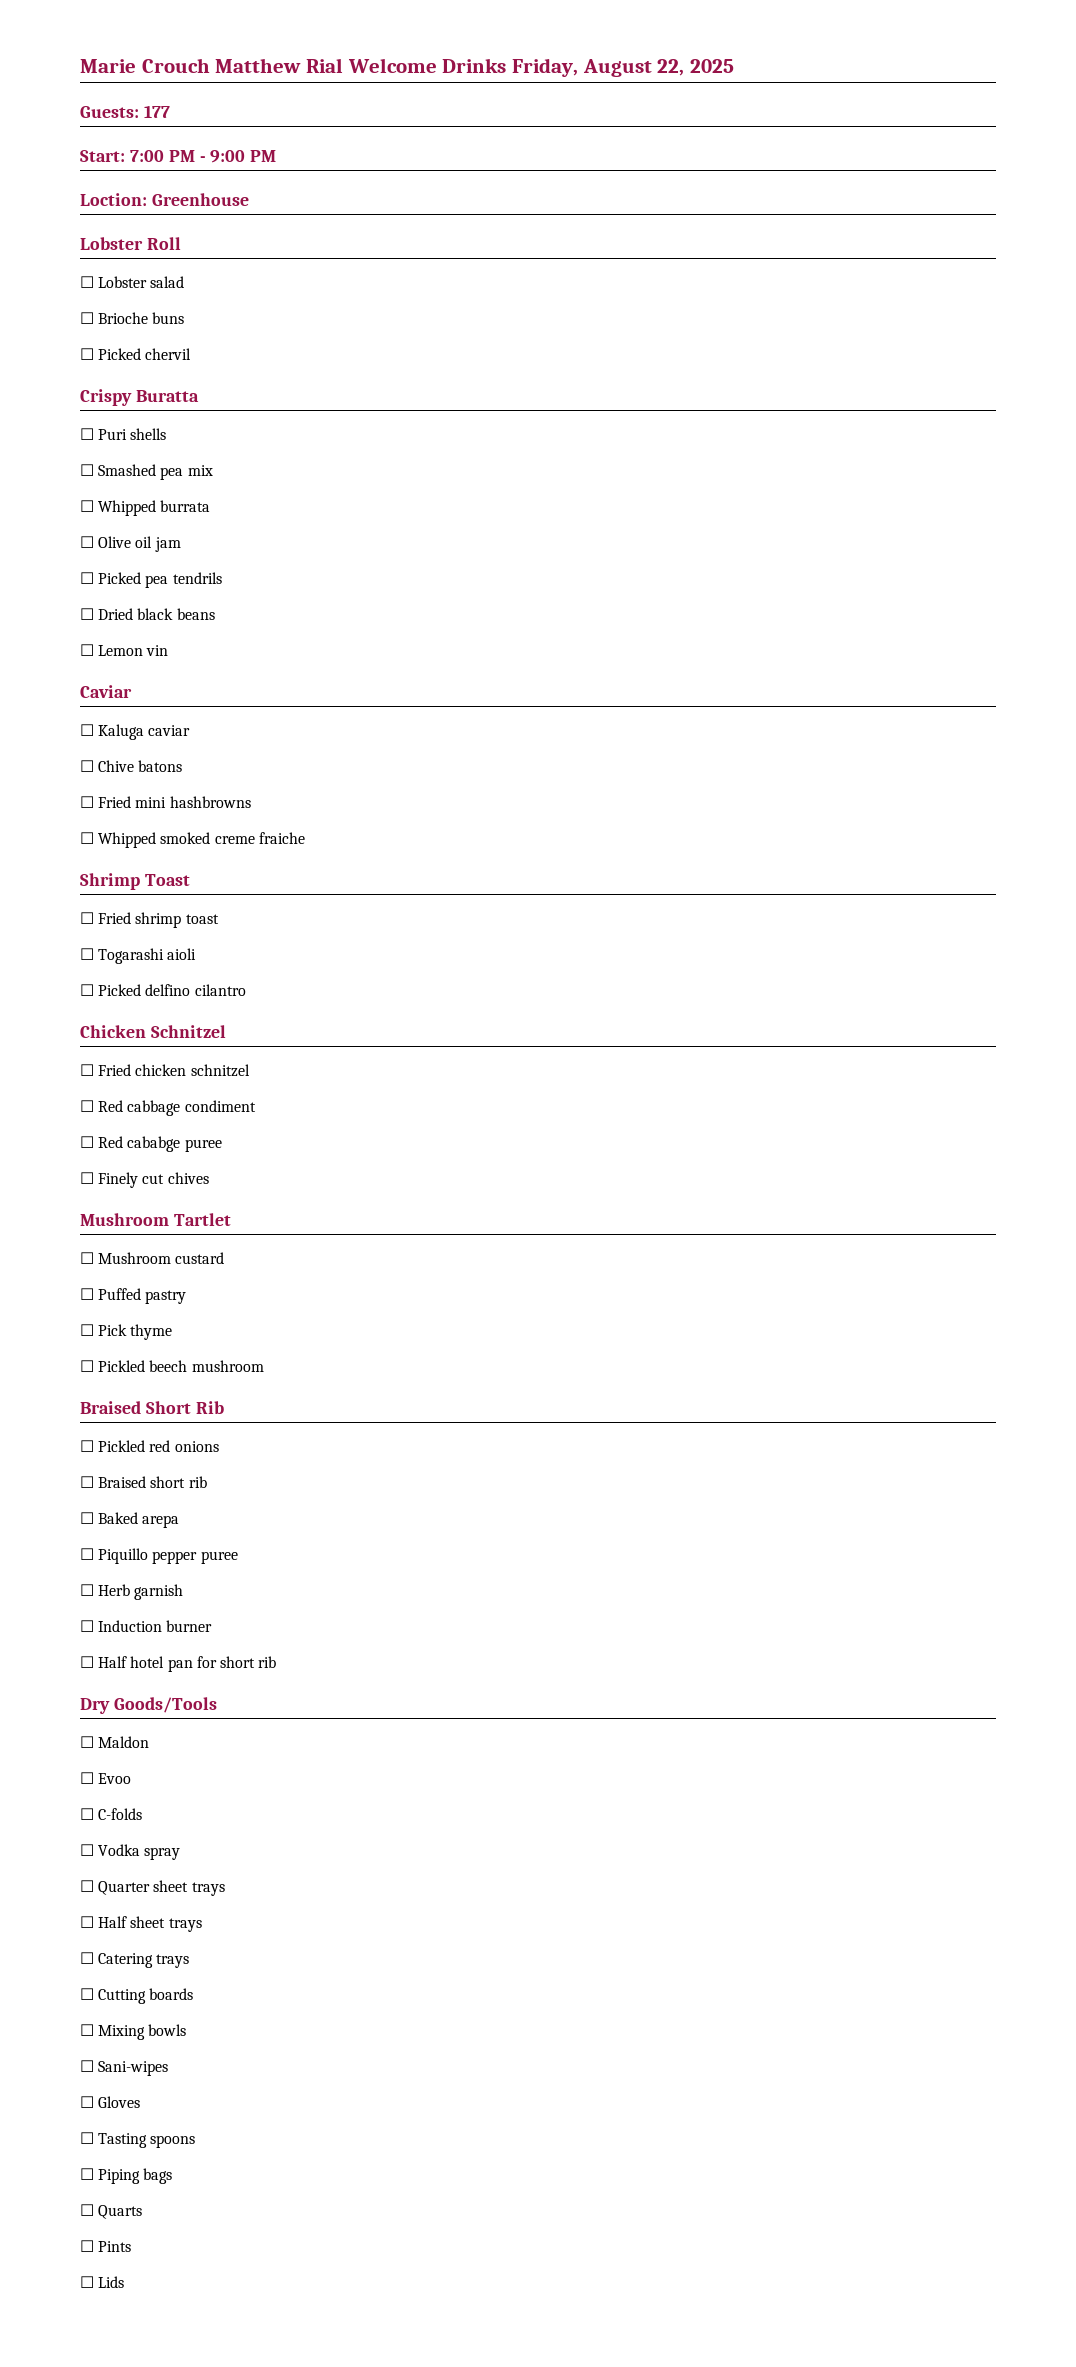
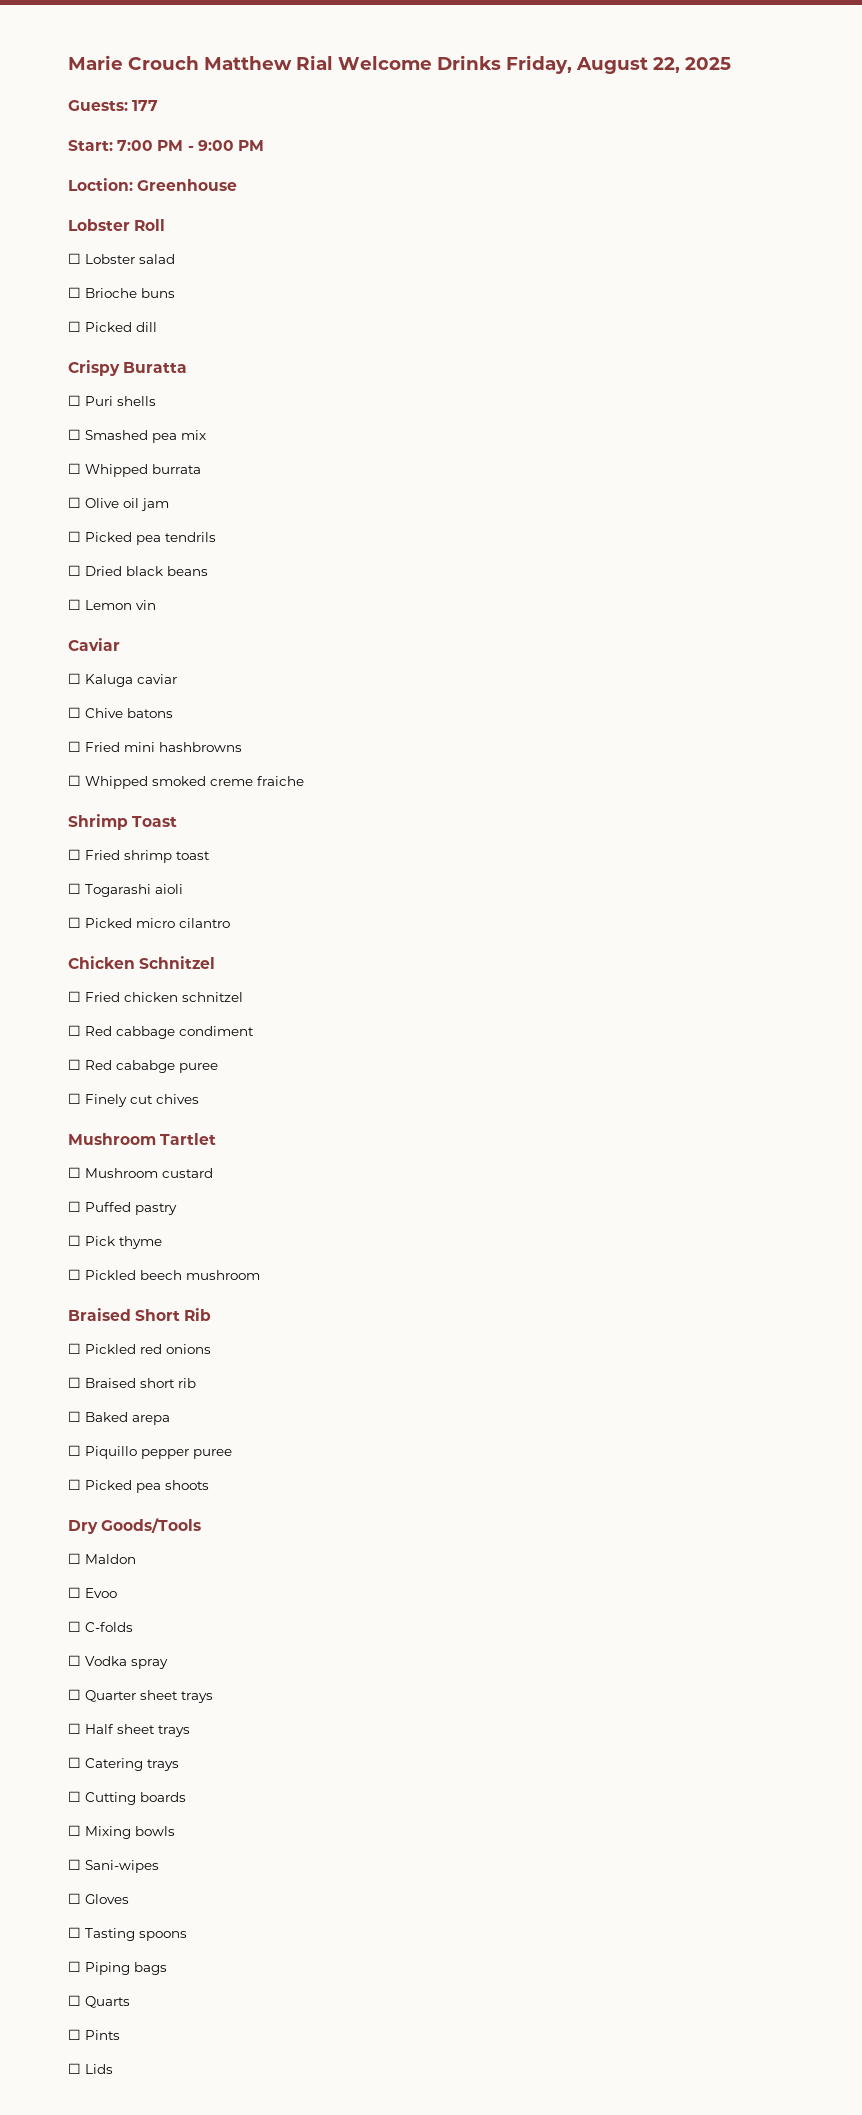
- ☐ Picked chervil
+ ☐ Picked dill
- ☐ Picked delfino cilantro
+ ☐ Picked micro cilantro
- ☐ Herb garnish
- ☐ Induction burner
- ☐ Half hotel pan for short rib
+ ☐ Picked pea shoots

